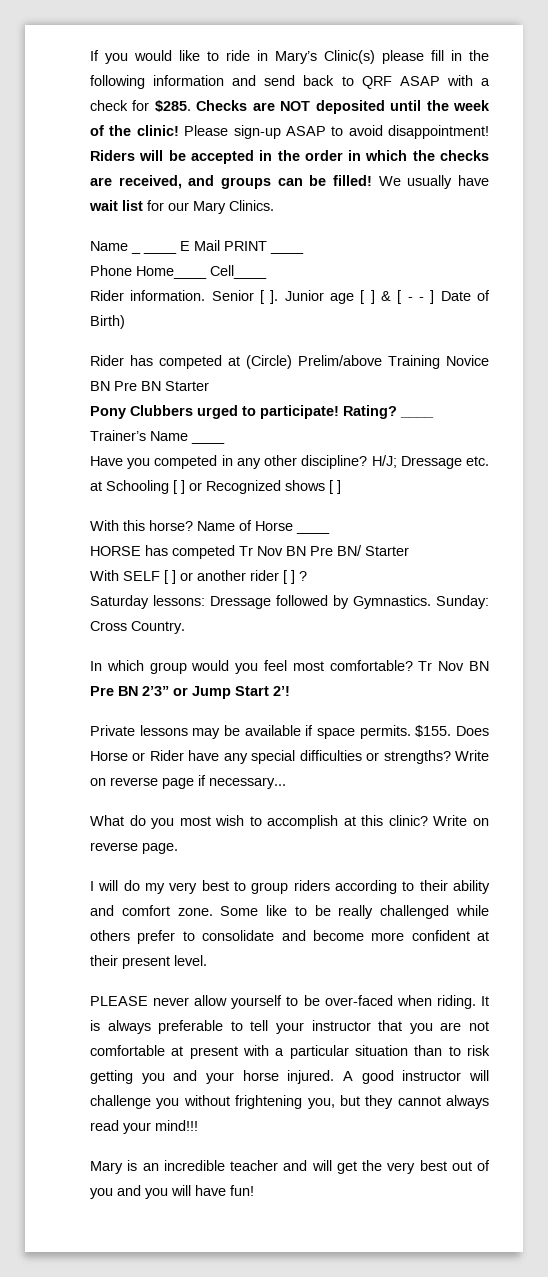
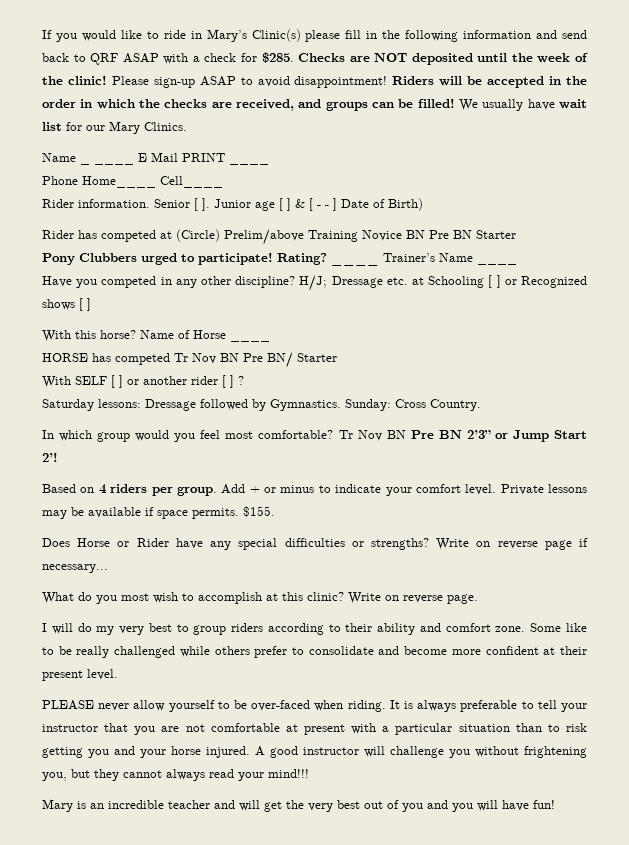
+ Based on 4 riders per group. Add + or minus to indicate your comfort level.
- $155. Does Horse or Rider have any special difficulties or strengths?
+ $155.
+ Does Horse or Rider have any special difficulties or strengths?

